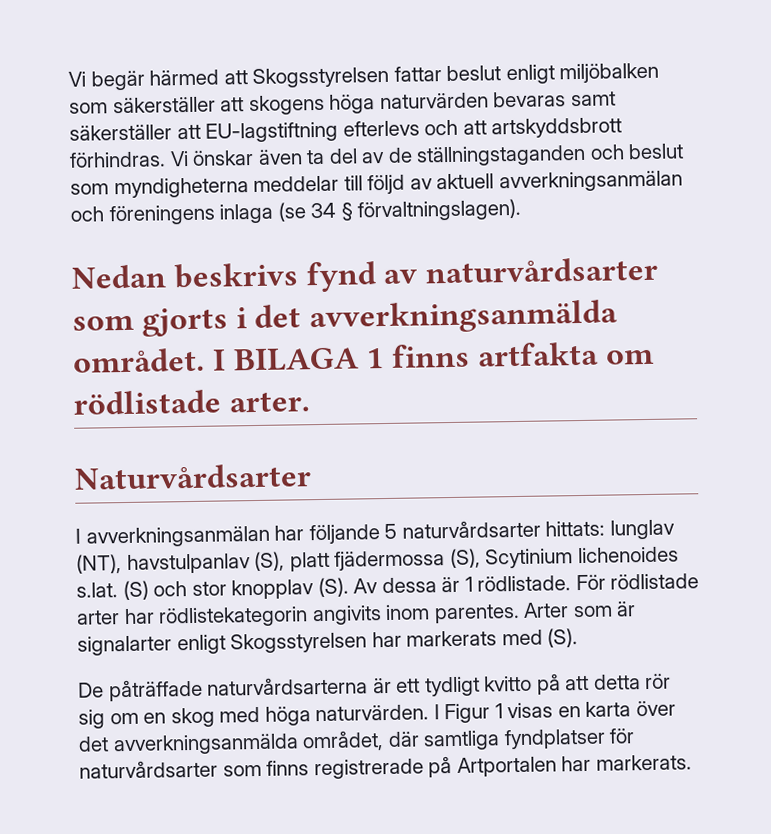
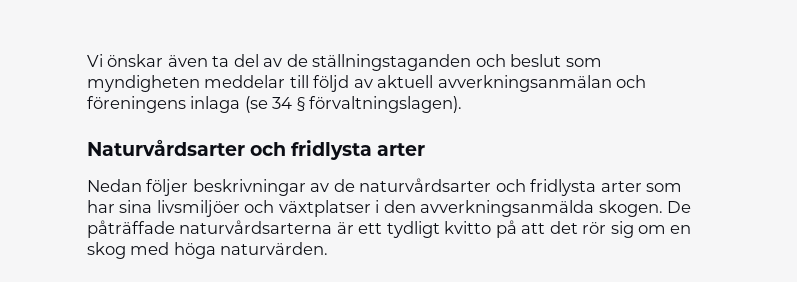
- Vi begär härmed att Skogsstyrelsen fattar beslut enligt miljöbalken som säkerställer att skogens höga naturvärden bevaras samt säkerställer att EU-lagstiftning efterlevs och att artskyddsbrott förhindras. Vi önskar även ta del av de ställningstaganden och beslut som myndigheterna meddelar till följd av aktuell avverkningsanmälan och föreningens inlaga (se 34 § förvaltningslagen).
+ Vi önskar även ta del av de ställningstaganden och beslut som myndigheten meddelar till följd av aktuell avverkningsanmälan och föreningens inlaga (se 34 § förvaltningslagen).
- Nedan beskrivs fynd av naturvårdsarter som gjorts i det avverkningsanmälda området. I BILAGA 1 finns artfakta om rödlistade arter.
- Naturvårdsarter
- I avverkningsanmälan har följande 5 naturvårdsarter hittats: lunglav (NT), havstulpanlav (S), platt fjädermossa (S), Scytinium lichenoides s.lat. (S) och stor knopplav (S). Av dessa är 1 rödlistade. För rödlistade arter har rödlistekategorin angivits inom parentes. Arter som är signalarter enligt Skogsstyrelsen har markerats med (S).
- De påträffade naturvårdsarterna är ett tydligt kvitto på att detta rör sig om en skog med höga naturvärden. I Figur 1 visas en karta över det avverkningsanmälda området, där samtliga fyndplatser för naturvårdsarter som finns registrerade på Artportalen har markerats.
+ Naturvårdsarter och fridlysta arter
+ Nedan följer beskrivningar av de naturvårdsarter och fridlysta arter som har sina livsmiljöer och växtplatser i den avverkningsanmälda skogen. De påträffade naturvårdsarterna är ett tydligt kvitto på att det rör sig om en skog med höga naturvärden.

